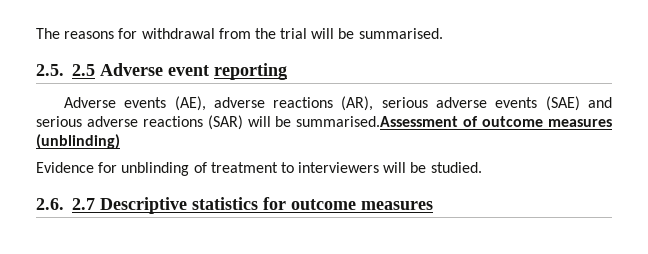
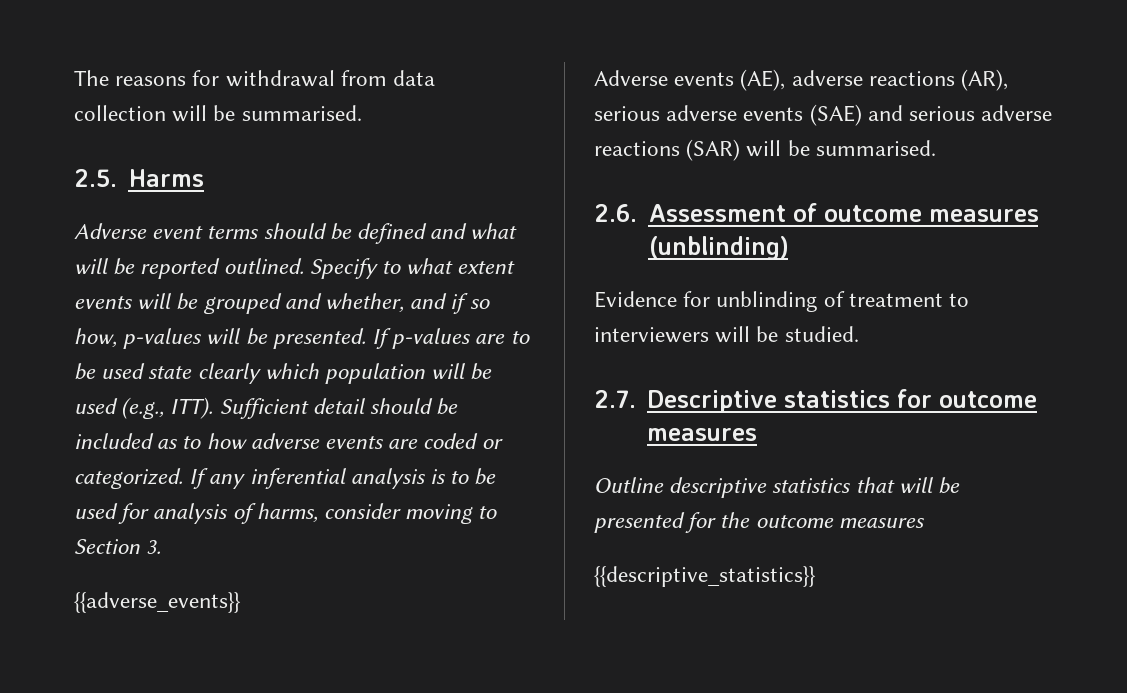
- The reasons for withdrawal from the trial will be summarised.
+ The reasons for withdrawal from data collection will be summarised.
- 2.5. 2.5 Adverse event reporting
+ 2.5. Harms
+ Adverse event terms should be defined and what will be reported outlined. Specify to what extent events will be grouped and whether, and if so how, p-values will be presented. If p-values are to be used state clearly which population will be used (e.g., ITT). Sufficient detail should be included as to how adverse events are coded or categorized. If any inferential analysis is to be used for analysis of harms, consider moving to Section 3.
+ {{adverse_events}}
- Adverse events (AE), adverse reactions (AR), serious adverse events (SAE) and serious adverse reactions (SAR) will be summarised.Assessment of outcome measures (unblinding)
+ Adverse events (AE), adverse reactions (AR), serious adverse events (SAE) and serious adverse reactions (SAR) will be summarised.
+ 2.6. Assessment of outcome measures (unblinding)
- 2.6. 2.7 Descriptive statistics for outcome measures
+ 2.7. Descriptive statistics for outcome measures
+ Outline descriptive statistics that will be presented for the outcome measures
+ {{descriptive_statistics}}

